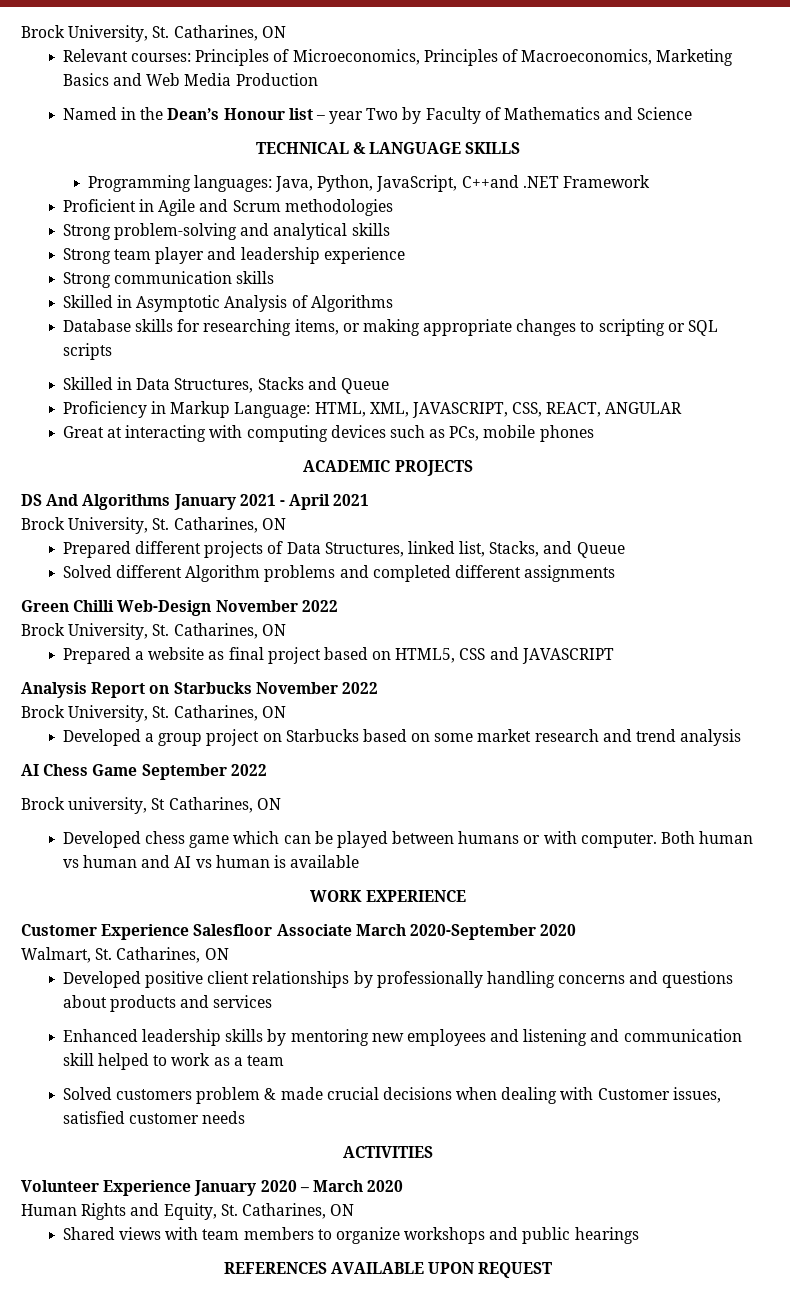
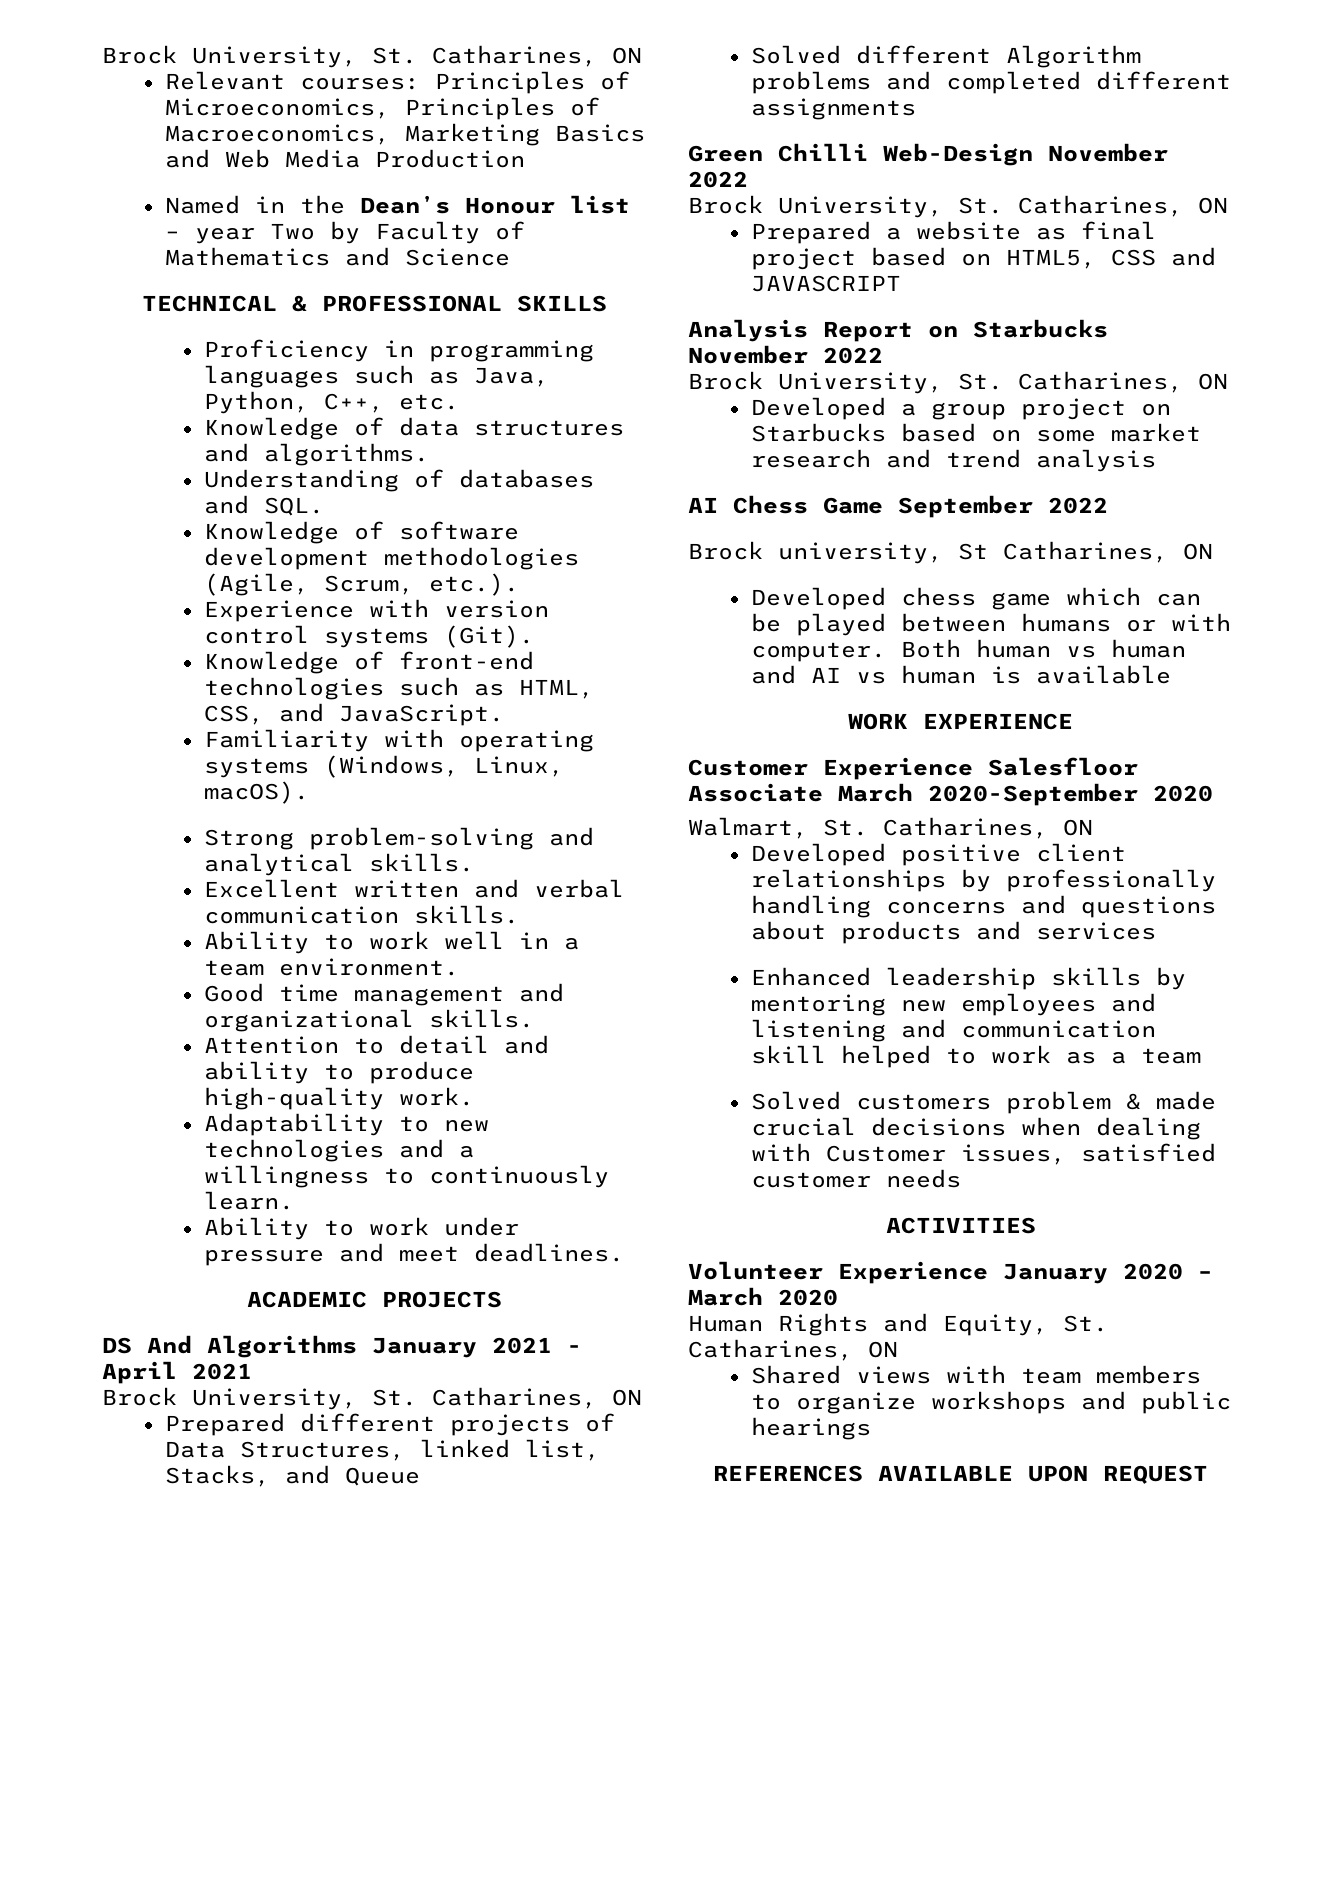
- TECHNICAL & LANGUAGE SKILLS
+ TECHNICAL & PROFESSIONAL SKILLS
- Programming languages: Java, Python, JavaScript, C++and .NET Framework
- Proficient in Agile and Scrum methodologies
- Strong problem-solving and analytical skills
- Strong team player and leadership experience
- Strong communication skills
- Skilled in Asymptotic Analysis of Algorithms
- Database skills for researching items, or making appropriate changes to scripting or SQL scripts
- Skilled in Data Structures, Stacks and Queue
- Proficiency in Markup Language: HTML, XML, JAVASCRIPT, CSS, REACT, ANGULAR
- Great at interacting with computing devices such as PCs, mobile phones
+ Proficiency in programming languages such as Java, Python, C++, etc.
+ Knowledge of data structures and algorithms.
+ Understanding of databases and SQL.
+ Knowledge of software development methodologies (Agile, Scrum, etc.).
+ Experience with version control systems (Git).
+ Knowledge of front-end technologies such as HTML, CSS, and JavaScript.
+ Familiarity with operating systems (Windows, Linux, macOS).
+ Strong problem-solving and analytical skills.
+ Excellent written and verbal communication skills.
+ Ability to work well in a team environment.
+ Good time management and organizational skills.
+ Attention to detail and ability to produce high-quality work.
+ Adaptability to new technologies and a willingness to continuously learn.
+ Ability to work under pressure and meet deadlines.

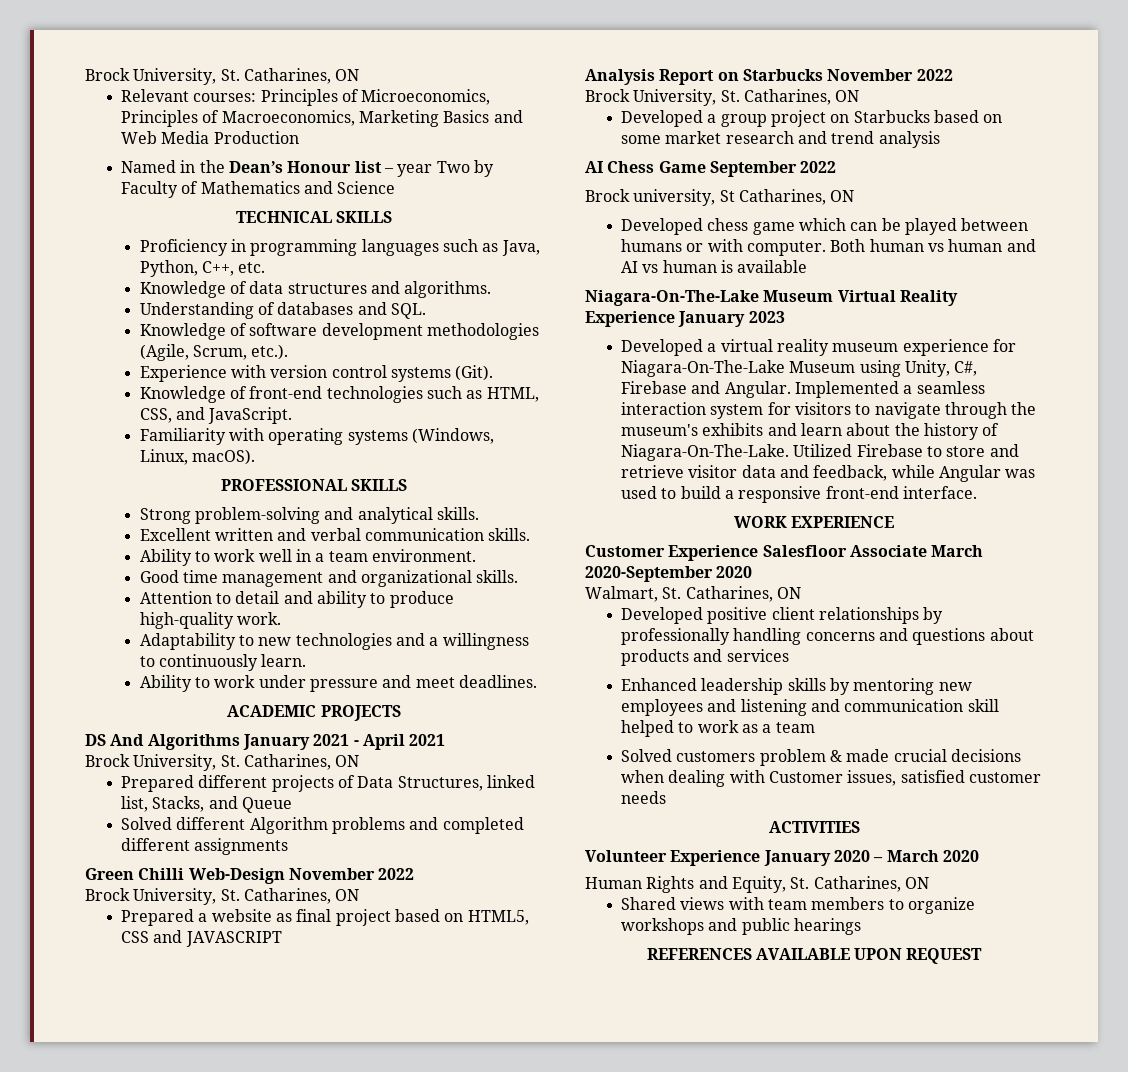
- TECHNICAL & PROFESSIONAL SKILLS
+ TECHNICAL SKILLS
+ PROFESSIONAL SKILLS
+ Niagara-On-The-Lake Museum Virtual Reality Experience January 2023
+ Developed a virtual reality museum experience for Niagara-On-The-Lake Museum using Unity, C#, Firebase and Angular. Implemented a seamless interaction system for visitors to navigate through the museum's exhibits and learn about the history of Niagara-On-The-Lake. Utilized Firebase to store and retrieve visitor data and feedback, while Angular was used to build a responsive front-end interface.

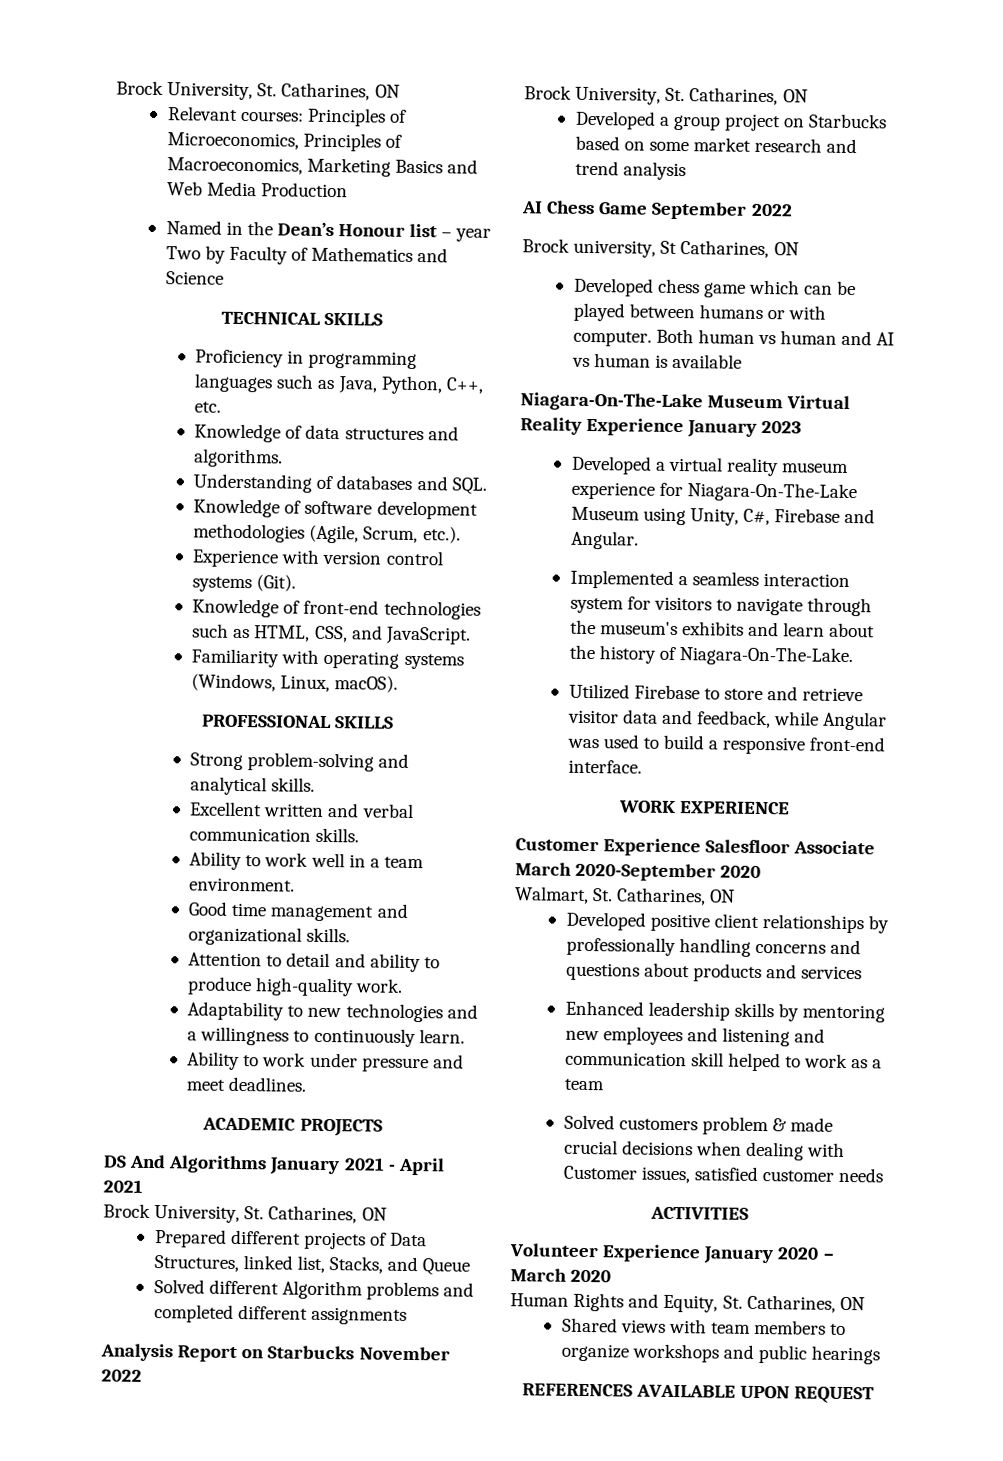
- Green Chilli Web-Design November 2022
- Brock University, St. Catharines, ON
- Prepared a website as final project based on HTML5, CSS and JAVASCRIPT
- Developed a virtual reality museum experience for Niagara-On-The-Lake Museum using Unity, C#, Firebase and Angular. Implemented a seamless interaction system for visitors to navigate through the museum's exhibits and learn about the history of Niagara-On-The-Lake. Utilized Firebase to store and retrieve visitor data and feedback, while Angular was used to build a responsive front-end interface.
+ Developed a virtual reality museum experience for Niagara-On-The-Lake Museum using Unity, C#, Firebase and Angular.
+ Implemented a seamless interaction system for visitors to navigate through the museum's exhibits and learn about the history of Niagara-On-The-Lake.
+ Utilized Firebase to store and retrieve visitor data and feedback, while Angular was used to build a responsive front-end interface.

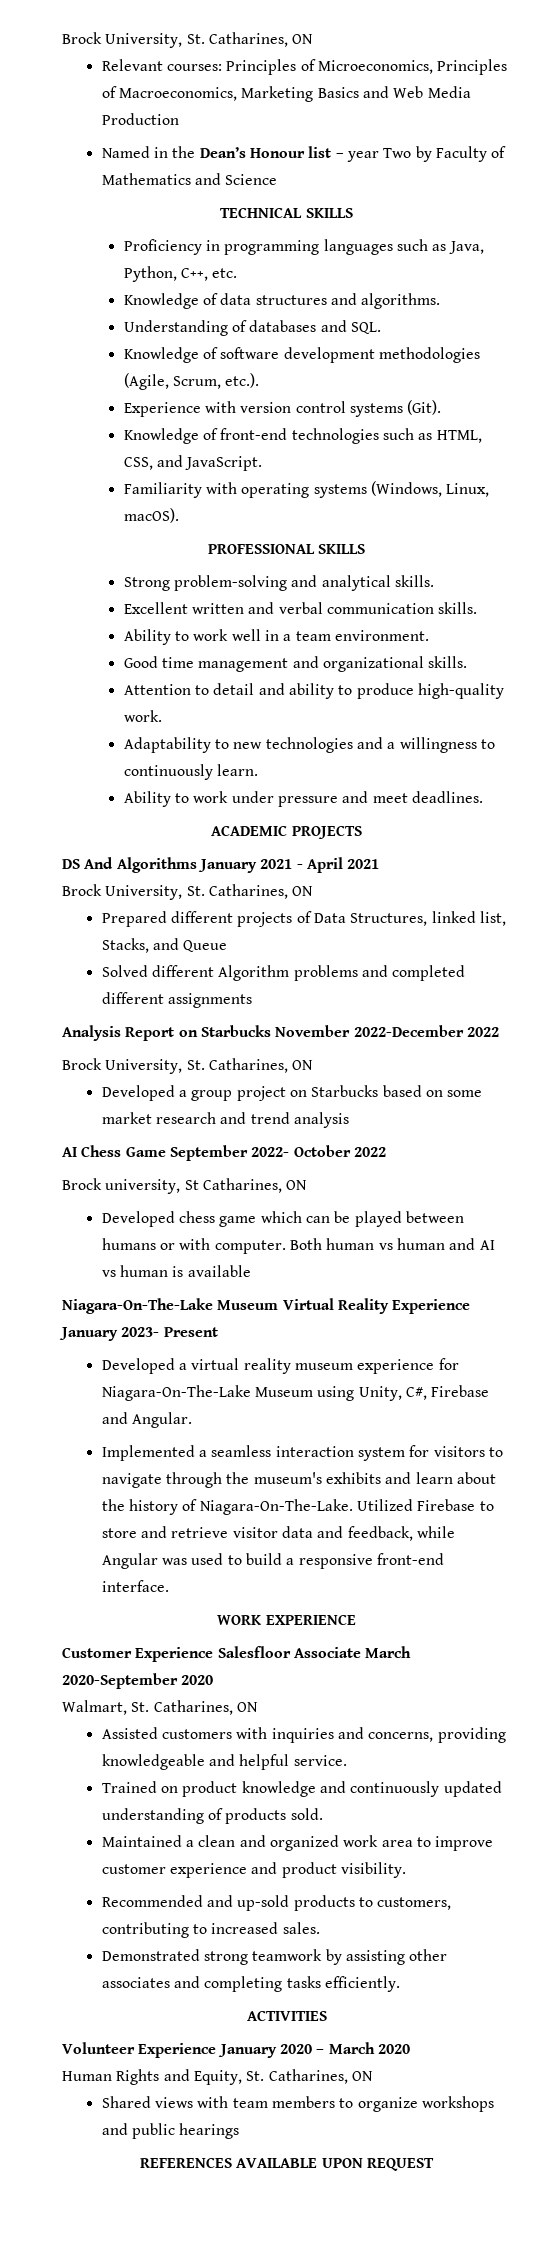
- Analysis Report on Starbucks November 2022
+ Analysis Report on Starbucks November 2022-December 2022
- AI Chess Game September 2022
+ AI Chess Game September 2022- October 2022
- Niagara-On-The-Lake Museum Virtual Reality Experience January 2023
+ Niagara-On-The-Lake Museum Virtual Reality Experience January 2023- Present
- Implemented a seamless interaction system for visitors to navigate through the museum's exhibits and learn about the history of Niagara-On-The-Lake.
- Utilized Firebase to store and retrieve visitor data and feedback, while Angular was used to build a responsive front-end interface.
+ Implemented a seamless interaction system for visitors to navigate through the museum's exhibits and learn about the history of Niagara-On-The-Lake. Utilized Firebase to store and retrieve visitor data and feedback, while Angular was used to build a responsive front-end interface.
- Developed positive client relationships by professionally handling concerns and questions about products and services
- Enhanced leadership skills by mentoring new employees and listening and communication skill helped to work as a team
- Solved customers problem & made crucial decisions when dealing with Customer issues, satisfied customer needs
+ Assisted customers with inquiries and concerns, providing knowledgeable and helpful service.
+ Trained on product knowledge and continuously updated understanding of products sold.
+ Maintained a clean and organized work area to improve customer experience and product visibility.
+ Recommended and up-sold products to customers, contributing to increased sales.
+ Demonstrated strong teamwork by assisting other associates and completing tasks efficiently.

